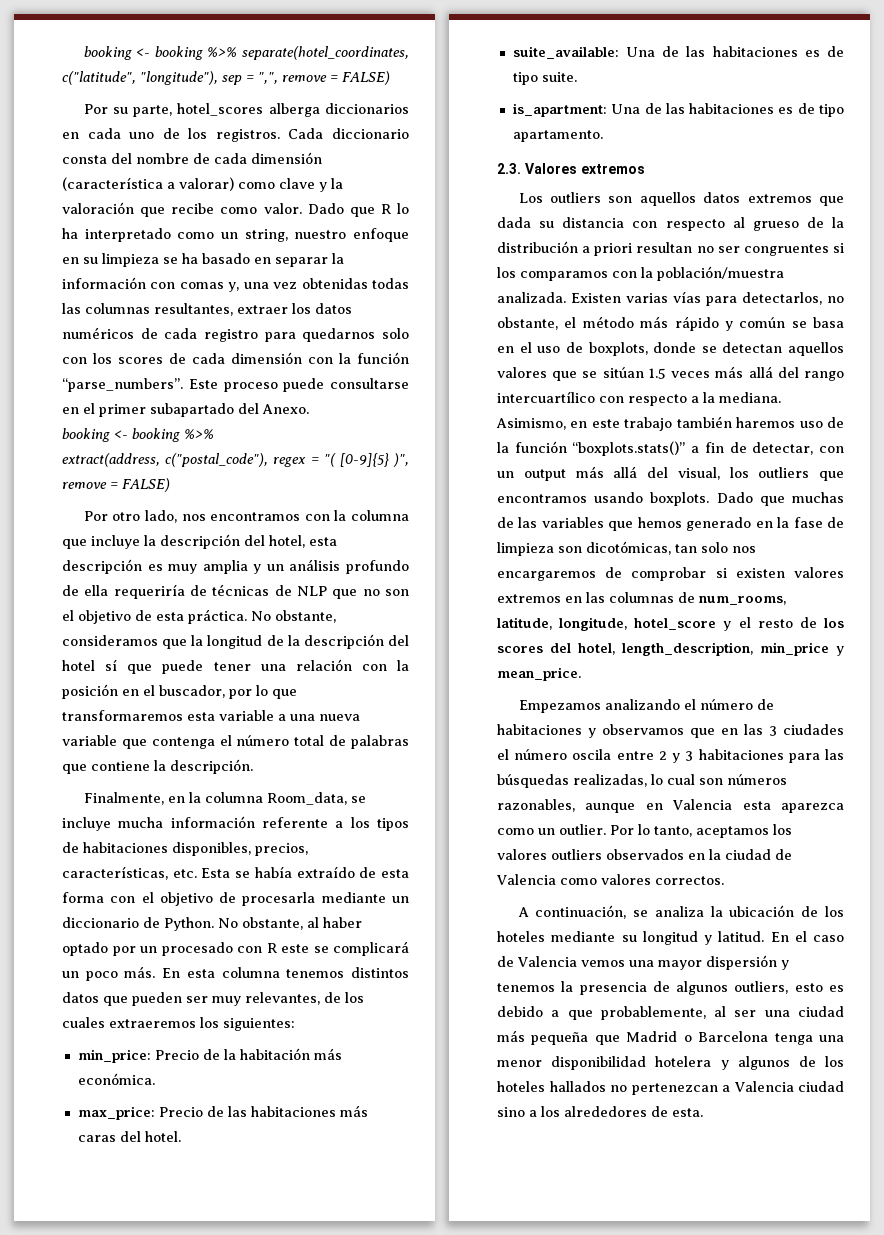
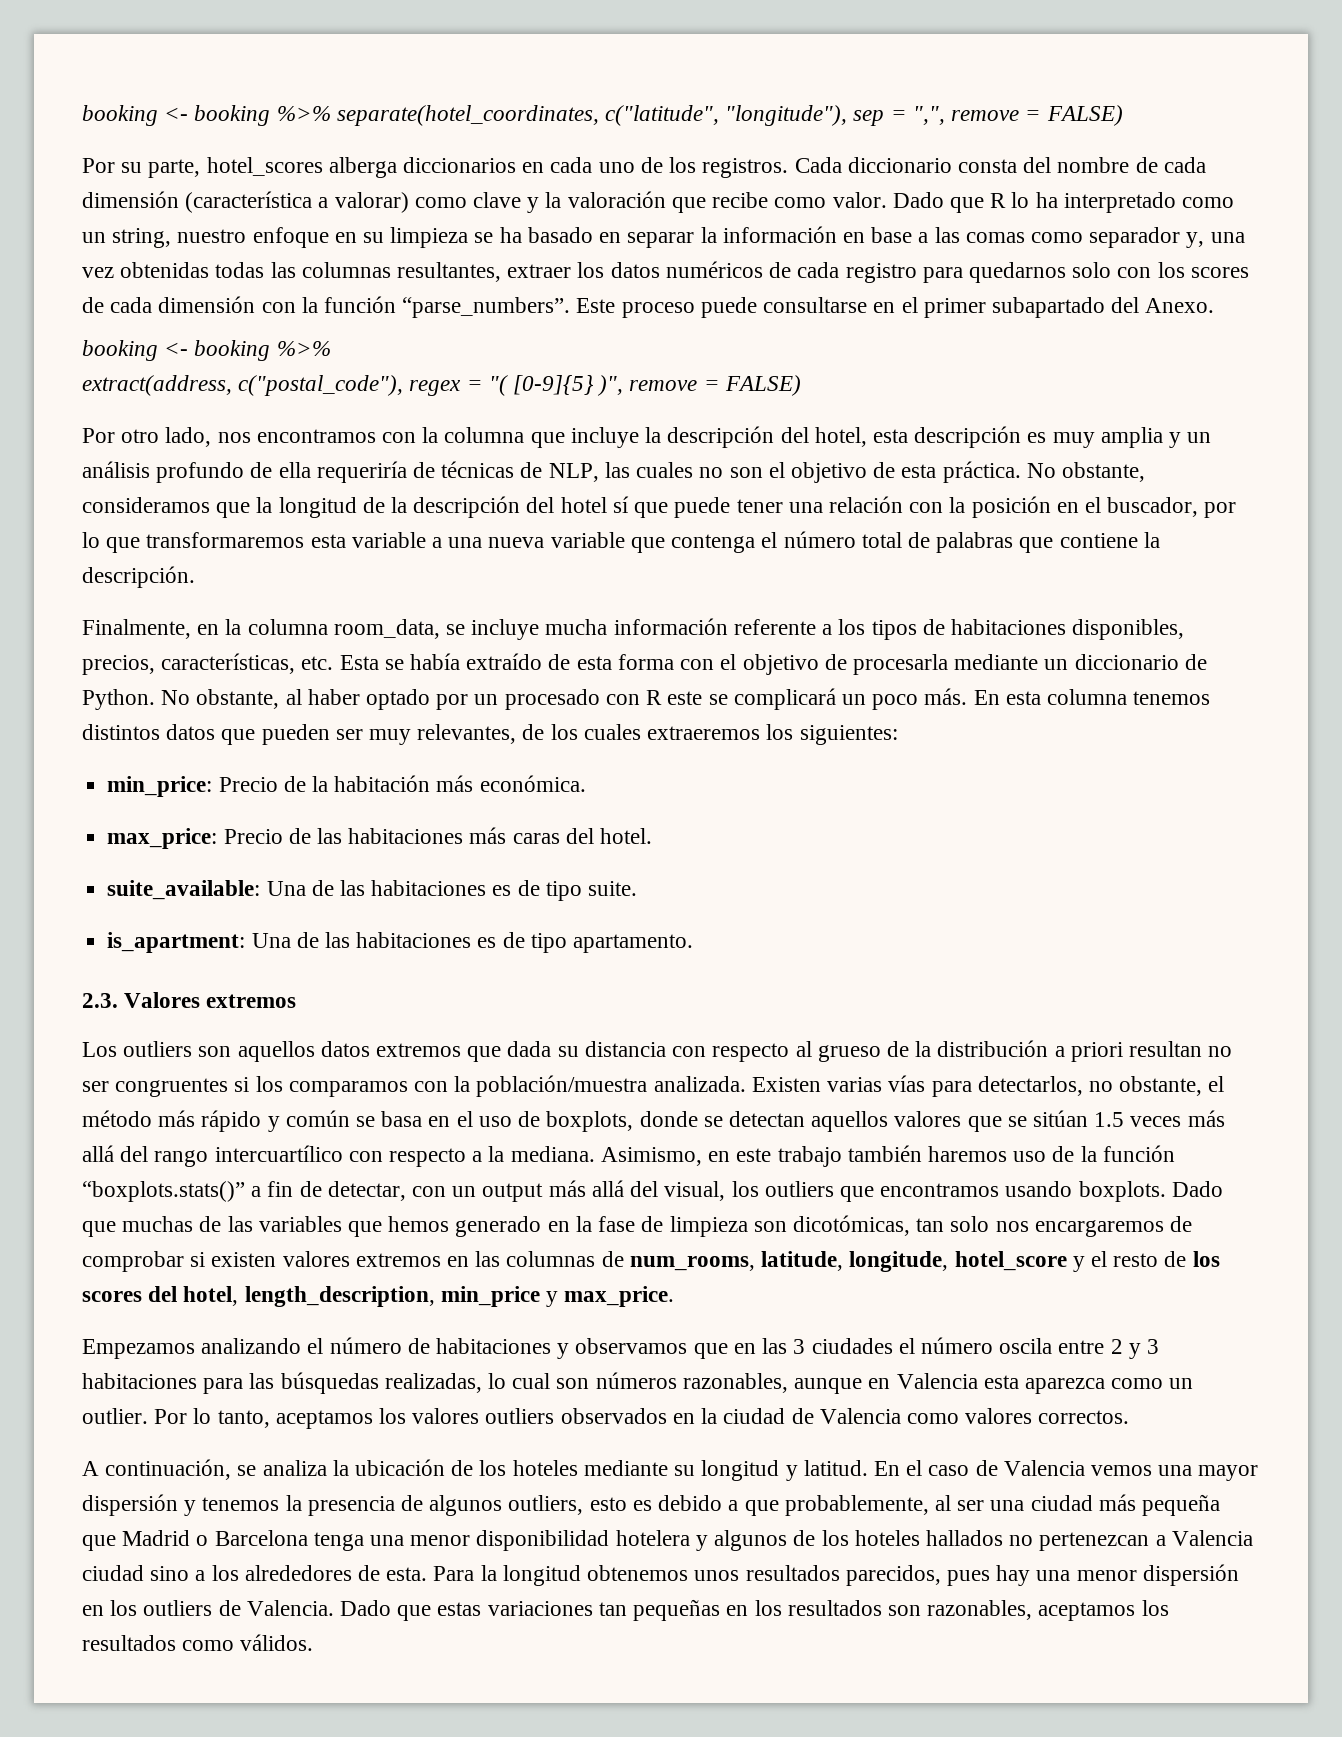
- Dado que R lo ha interpretado como un string, nuestro enfoque en su limpieza se ha basado en separar la información con comas y, una vez obtenidas todas las columnas resultantes, extraer los datos numéricos de cada registro para quedarnos solo con los scores de cada dimensión con la función “parse_numbers”.
+ Dado que R lo ha interpretado como un string, nuestro enfoque en su limpieza se ha basado en separar la información en base a las comas como separador y, una vez obtenidas todas las columnas resultantes, extraer los datos numéricos de cada registro para quedarnos solo con los scores de cada dimensión con la función “parse_numbers”.
- Por otro lado, nos encontramos con la columna que incluye la descripción del hotel, esta descripción es muy amplia y un análisis profundo de ella requeriría de técnicas de NLP que no son el objetivo de esta práctica.
+ Por otro lado, nos encontramos con la columna que incluye la descripción del hotel, esta descripción es muy amplia y un análisis profundo de ella requeriría de técnicas de NLP, las cuales no son el objetivo de esta práctica.
- Finalmente, en la columna Room_data, se incluye mucha información referente a los tipos de habitaciones disponibles, precios, características, etc. Esta se había extraído de esta forma con el objetivo de procesarla mediante un diccionario de Python.
+ Finalmente, en la columna room_data, se incluye mucha información referente a los tipos de habitaciones disponibles, precios, características, etc. Esta se había extraído de esta forma con el objetivo de procesarla mediante un diccionario de Python.
- Dado que muchas de las variables que hemos generado en la fase de limpieza son dicotómicas, tan solo nos encargaremos de comprobar si existen valores extremos en las columnas de num_rooms, latitude, longitude, hotel_score y el resto de los scores del hotel, length_description, min_price y mean_price.
+ Dado que muchas de las variables que hemos generado en la fase de limpieza son dicotómicas, tan solo nos encargaremos de comprobar si existen valores extremos en las columnas de num_rooms, latitude, longitude, hotel_score y el resto de los scores del hotel, length_description, min_price y max_price.
+ Para la longitud obtenemos unos resultados parecidos, pues hay una menor dispersión en los outliers de Valencia. Dado que estas variaciones tan pequeñas en los resultados son razonables, aceptamos los resultados como válidos.

